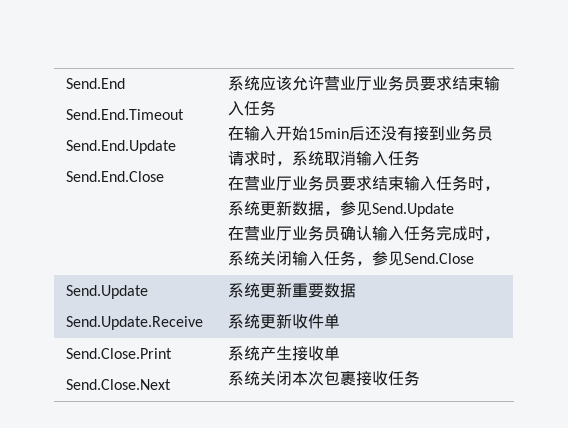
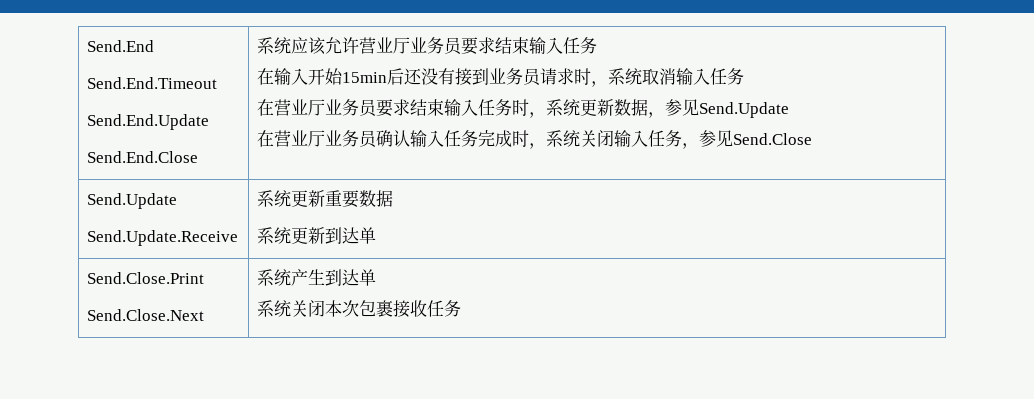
  在营业厅业务员确认输入任务完成时，系统关闭输入任务，参见Send.Close
  Send.Update
  Send.Update.Receive | 系统更新重要数据
- 系统更新收件单
+ 系统更新到达单
  Send.Close.Print
- Send.Close.Next | 系统产生接收单
+ Send.Close.Next | 系统产生到达单

